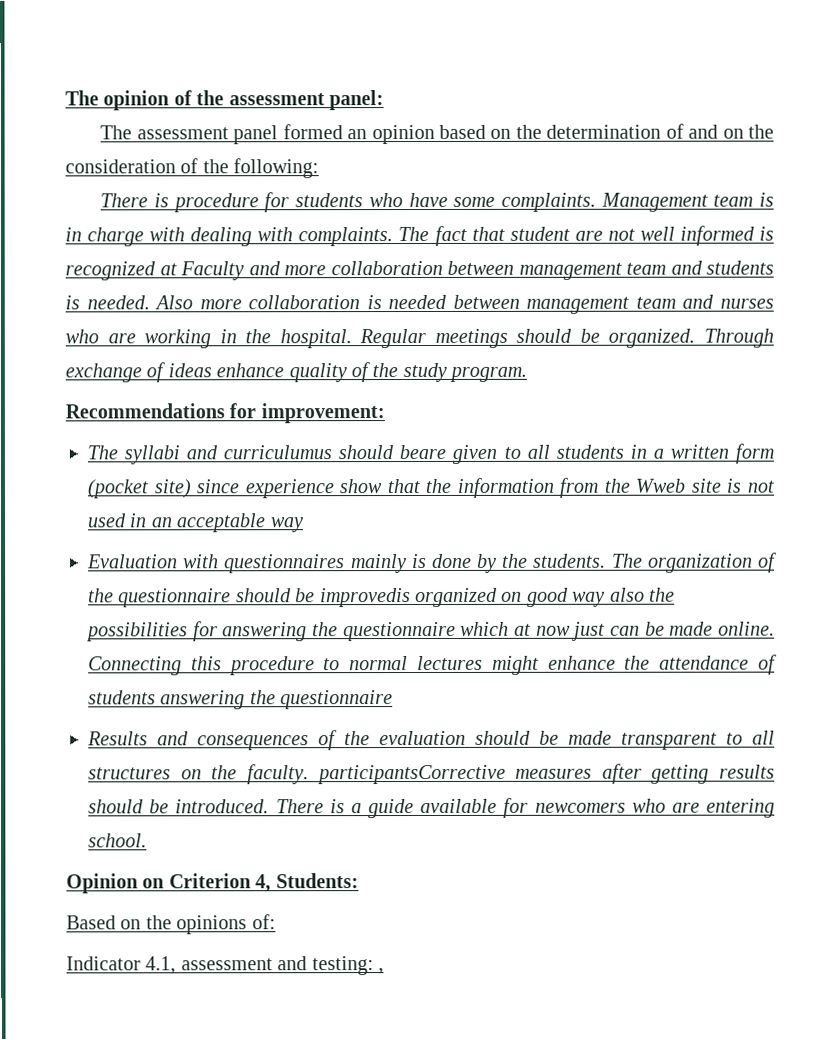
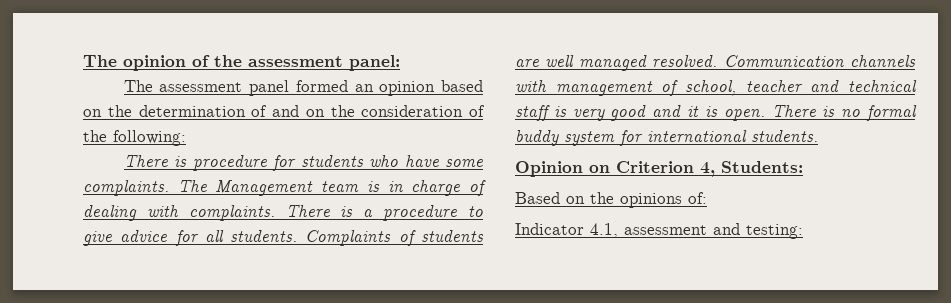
- Management team is in charge with dealing with complaints.
+ The Management team is in charge of dealing with complaints.
- The fact that student are not well informed is recognized at Faculty and more collaboration between management team and students is needed. Also more collaboration is needed between management team and nurses who are working in the hospital. Regular meetings should be organized. Through exchange of ideas enhance quality of the study program.
- Recommendations for improvement:
- The syllabi and curriculumus should beare given to all students in a written form (pocket site) since experience show that the information from the Wweb site is not used in an acceptable way
- Evaluation with questionnaires mainly is done by the students. The organization of the questionnaire should be improvedis organized on good way also the possibilities for answering the questionnaire which at now just can be made online. Connecting this procedure to normal lectures might enhance the attendance of students answering the questionnaire
- Results and consequences of the evaluation should be made transparent to all structures on the faculty. participantsCorrective measures after getting results should be introduced. There is a guide available for newcomers who are entering school.
+ There is a procedure to give advice for all students. Complaints of students are well managed resolved. Communication channels with management of school, teacher and technical staff is very good and it is open. There is no formal buddy system for international students.
- Indicator 4.1, assessment and testing: ,
+ Indicator 4.1, assessment and testing:

